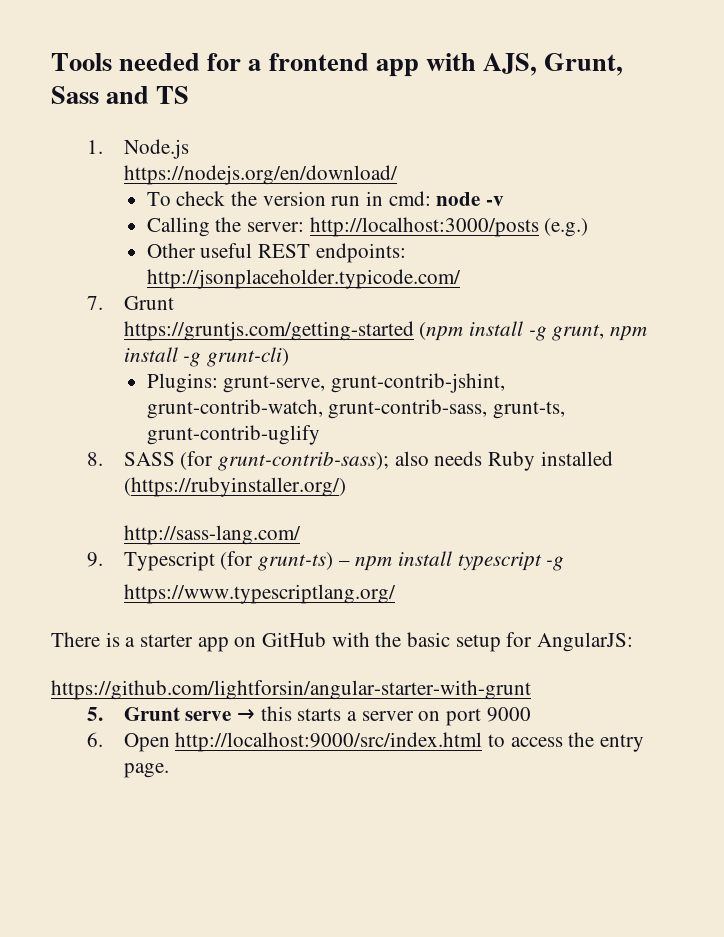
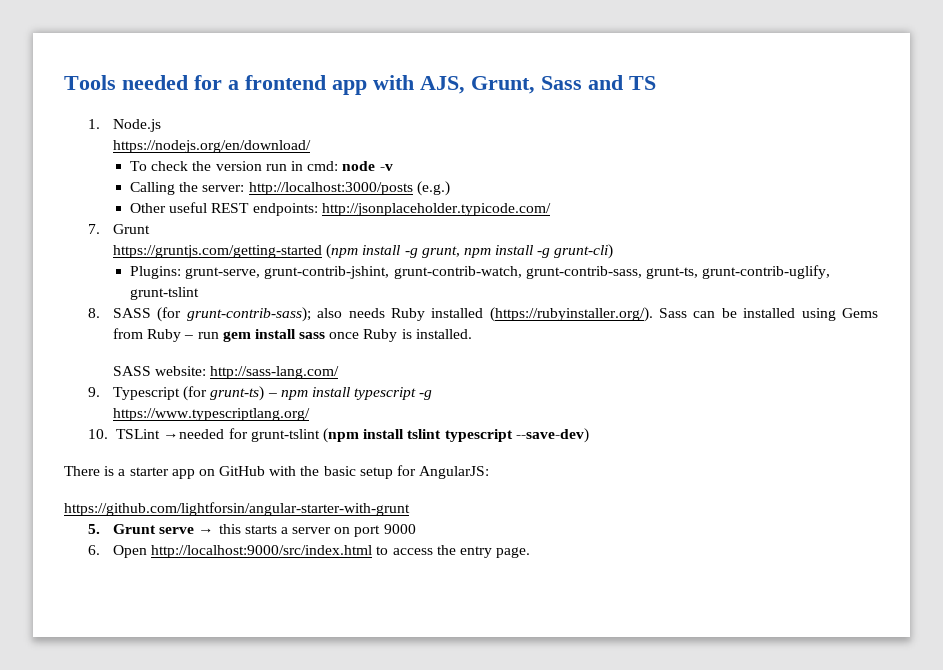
- Plugins: grunt-serve, grunt-contrib-jshint, grunt-contrib-watch, grunt-contrib-sass, grunt-ts, grunt-contrib-uglify
+ Plugins: grunt-serve, grunt-contrib-jshint, grunt-contrib-watch, grunt-contrib-sass, grunt-ts, grunt-contrib-uglify, grunt-tslint
- 8. SASS (for grunt-contrib-sass); also needs Ruby installed (https://rubyinstaller.org/)
- http://sass-lang.com/
+ 8. SASS (for grunt-contrib-sass); also needs Ruby installed (https://rubyinstaller.org/). Sass can be installed using Gems from Ruby – run gem install sass once Ruby is installed.
+ SASS website: http://sass-lang.com/
+ 10. TSLint →needed for grunt-tslint (npm install tslint typescript --save-dev)

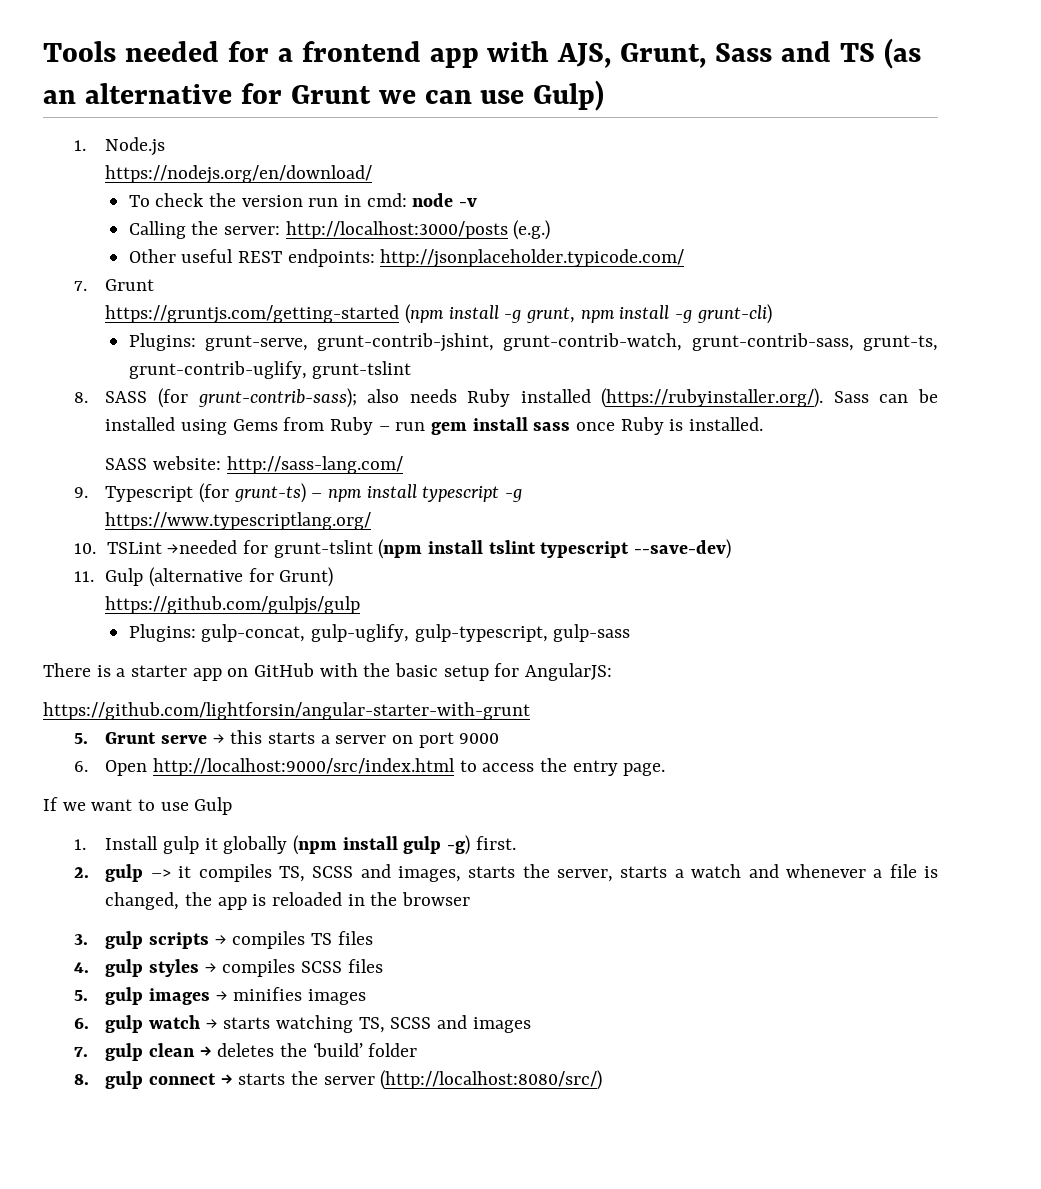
- Tools needed for a frontend app with AJS, Grunt, Sass and TS
+ Tools needed for a frontend app with AJS, Grunt, Sass and TS (as an alternative for Grunt we can use Gulp)
+ 11. Gulp (alternative for Grunt)
+ https://github.com/gulpjs/gulp
+ Plugins: gulp-concat, gulp-uglify, gulp-typescript, gulp-sass
+ If we want to use Gulp
+ 1. Install gulp it globally (npm install gulp -g) first.
+ 2. gulp –> it compiles TS, SCSS and images, starts the server, starts a watch and whenever a file is changed, the app is reloaded in the browser
+ 3. gulp scripts → compiles TS files
+ 4. gulp styles → compiles SCSS files
+ 5. gulp images → minifies images
+ 6. gulp watch → starts watching TS, SCSS and images
+ 7. gulp clean → deletes the ‘build’ folder
+ 8. gulp connect → starts the server (http://localhost:8080/src/)

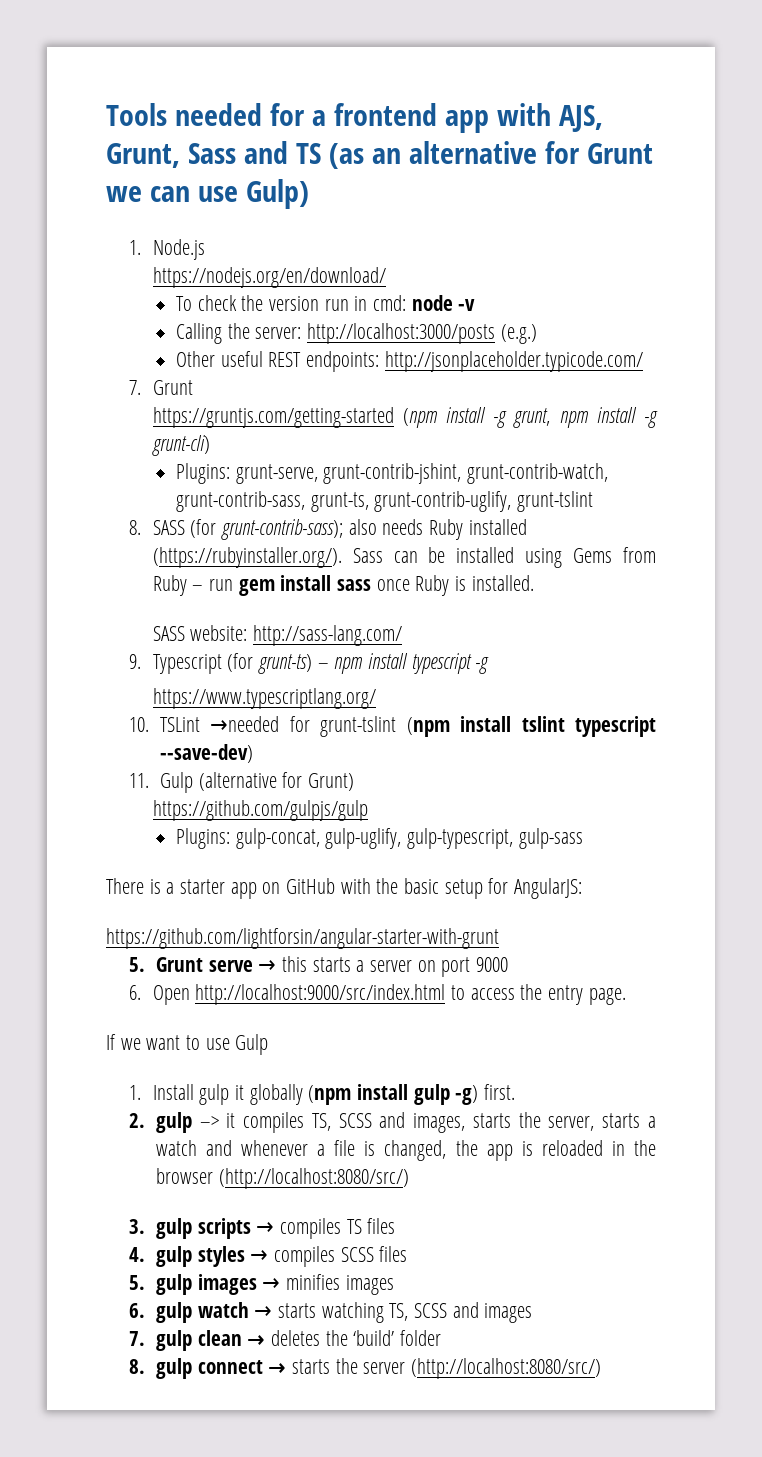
- 2. gulp –> it compiles TS, SCSS and images, starts the server, starts a watch and whenever a file is changed, the app is reloaded in the browser
+ 2. gulp –> it compiles TS, SCSS and images, starts the server, starts a watch and whenever a file is changed, the app is reloaded in the browser (http://localhost:8080/src/)

